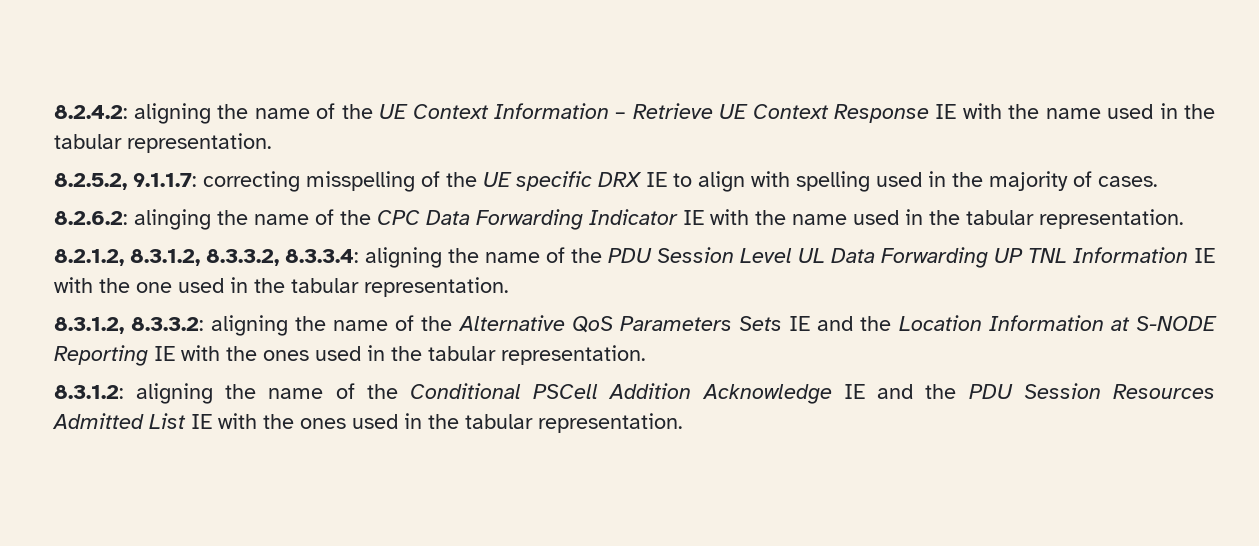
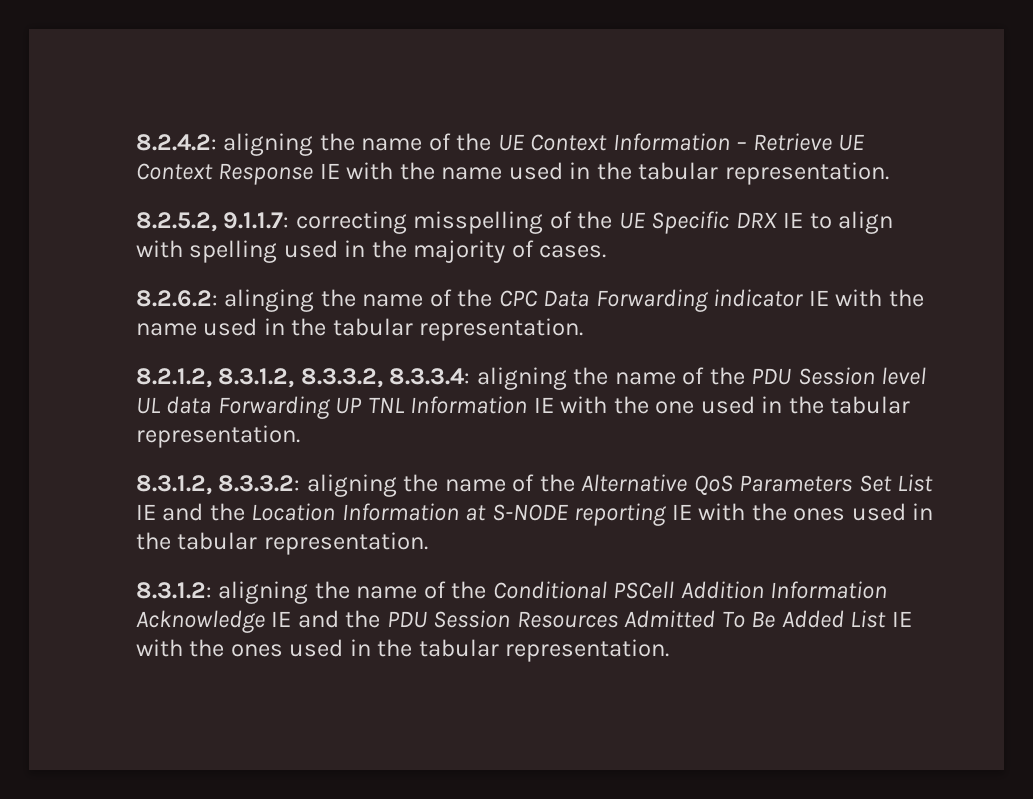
- 8.2.5.2, 9.1.1.7: correcting misspelling of the UE specific DRX IE to align with spelling used in the majority of cases.
+ 8.2.5.2, 9.1.1.7: correcting misspelling of the UE Specific DRX IE to align with spelling used in the majority of cases.
- 8.2.6.2: alinging the name of the CPC Data Forwarding Indicator IE with the name used in the tabular representation.
+ 8.2.6.2: alinging the name of the CPC Data Forwarding indicator IE with the name used in the tabular representation.
- 8.2.1.2, 8.3.1.2, 8.3.3.2, 8.3.3.4: aligning the name of the PDU Session Level UL Data Forwarding UP TNL Information IE with the one used in the tabular representation.
+ 8.2.1.2, 8.3.1.2, 8.3.3.2, 8.3.3.4: aligning the name of the PDU Session level UL data Forwarding UP TNL Information IE with the one used in the tabular representation.
- 8.3.1.2, 8.3.3.2: aligning the name of the Alternative QoS Parameters Sets IE and the Location Information at S-NODE Reporting IE with the ones used in the tabular representation.
+ 8.3.1.2, 8.3.3.2: aligning the name of the Alternative QoS Parameters Set List IE and the Location Information at S-NODE reporting IE with the ones used in the tabular representation.
- 8.3.1.2: aligning the name of the Conditional PSCell Addition Acknowledge IE and the PDU Session Resources Admitted List IE with the ones used in the tabular representation.
+ 8.3.1.2: aligning the name of the Conditional PSCell Addition Information Acknowledge IE and the PDU Session Resources Admitted To Be Added List IE with the ones used in the tabular representation.

